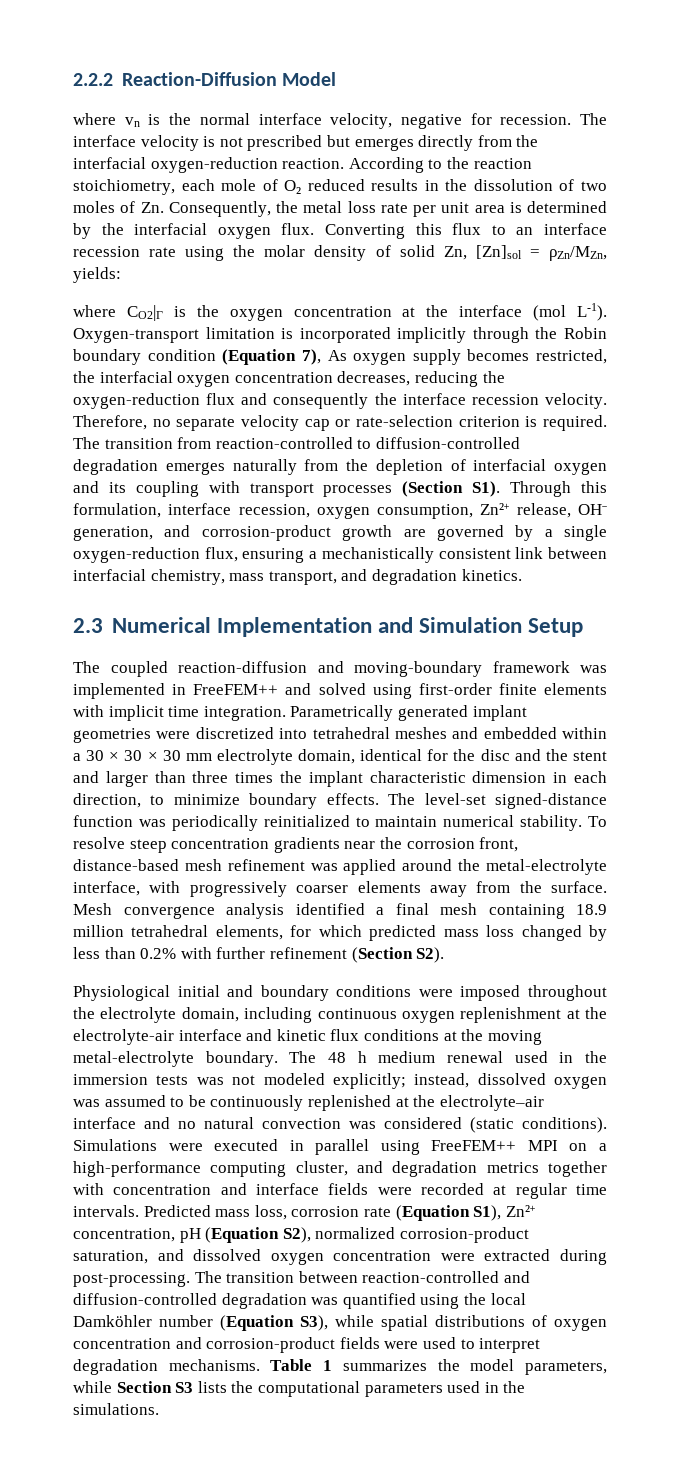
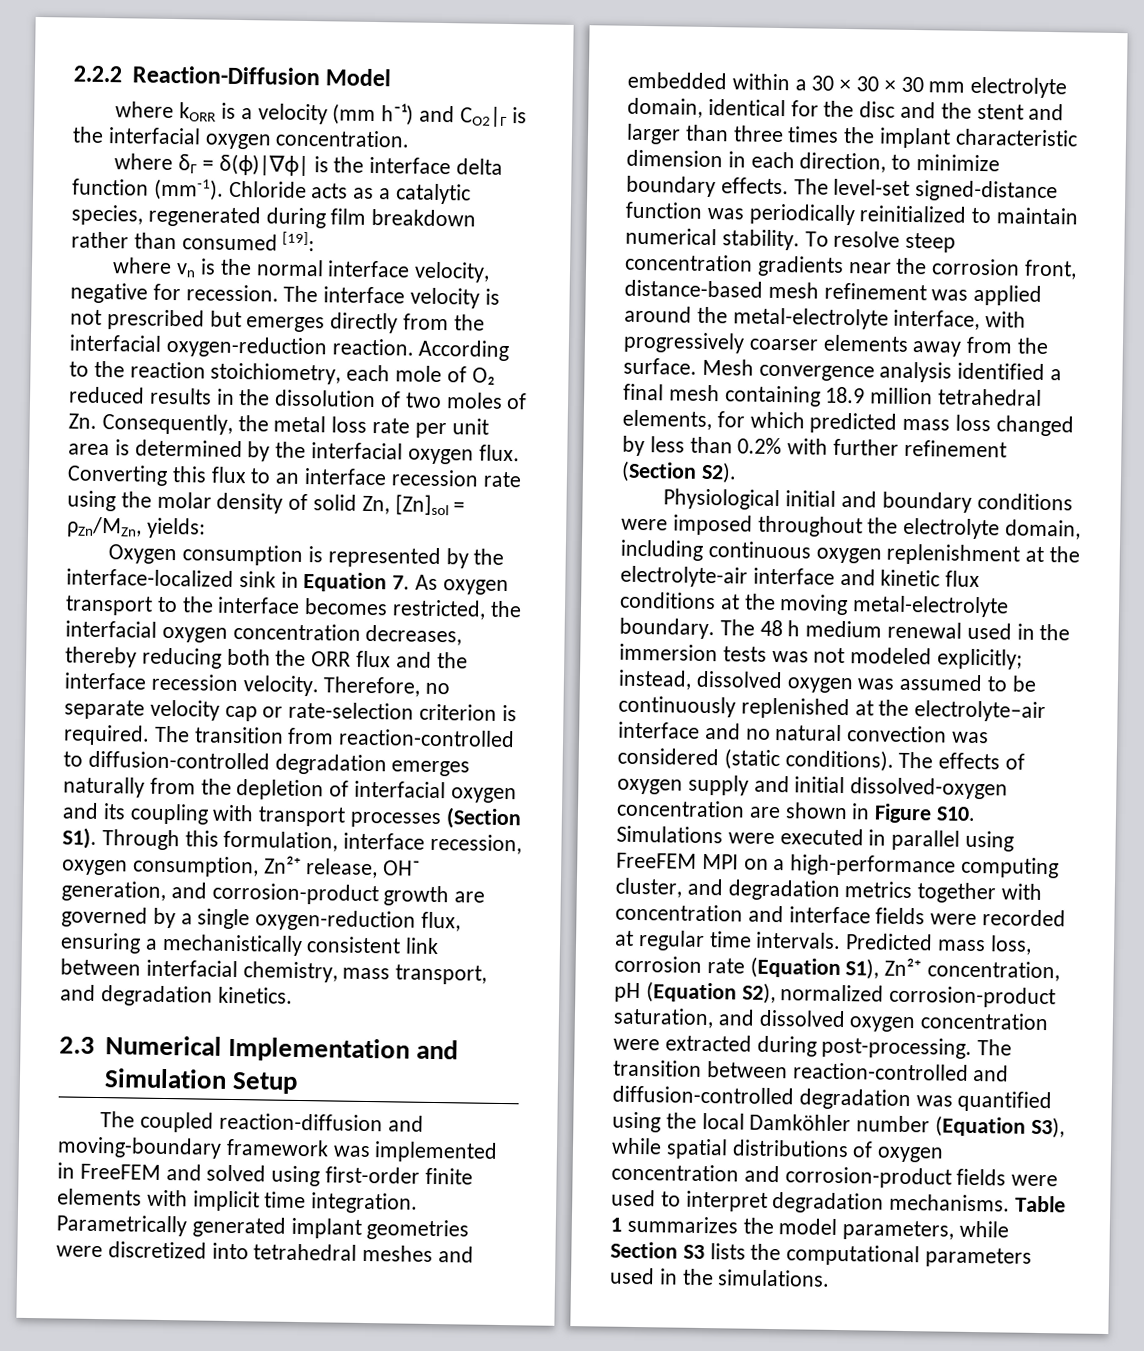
+ where kORR is a velocity (mm h⁻¹) and CO2|Γ is the interfacial oxygen concentration.
+ where δΓ = δ(ϕ)|∇ϕ| is the interface delta function (mm-1). Chloride acts as a catalytic species, regenerated during film breakdown rather than consumed [19]:
- where CO2|Γ is the oxygen concentration at the interface (mol L-1). Oxygen-transport limitation is incorporated implicitly through the Robin boundary condition (Equation 7), As oxygen supply becomes restricted, the interfacial oxygen concentration decreases, reducing the oxygen-reduction flux and consequently the interface recession velocity.
+ Oxygen consumption is represented by the interface-localized sink in Equation 7. As oxygen transport to the interface becomes restricted, the interfacial oxygen concentration decreases, thereby reducing both the ORR flux and the interface recession velocity.
- The coupled reaction-diffusion and moving-boundary framework was implemented in FreeFEM++ and solved using first-order finite elements with implicit time integration.
+ The coupled reaction-diffusion and moving-boundary framework was implemented in FreeFEM and solved using first-order finite elements with implicit time integration.
- Simulations were executed in parallel using FreeFEM++ MPI on a high-performance computing cluster, and degradation metrics together with concentration and interface fields were recorded at regular time intervals.
+ The effects of oxygen supply and initial dissolved-oxygen concentration are shown in Figure S10. Simulations were executed in parallel using FreeFEM MPI on a high-performance computing cluster, and degradation metrics together with concentration and interface fields were recorded at regular time intervals.

